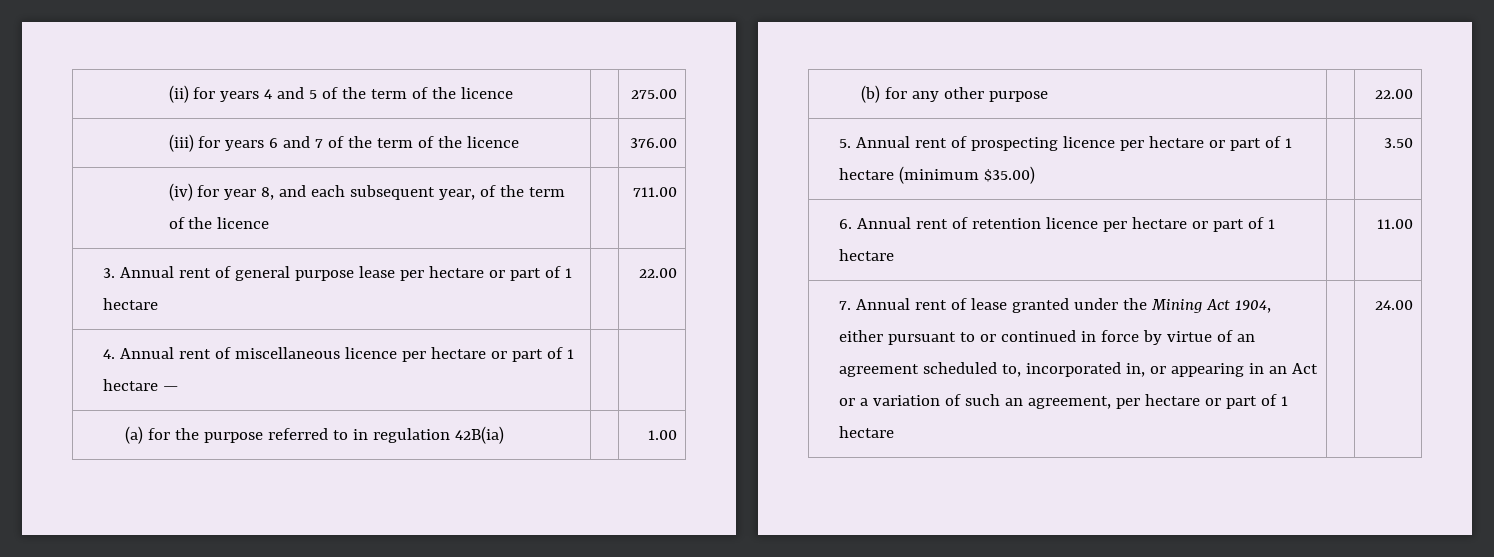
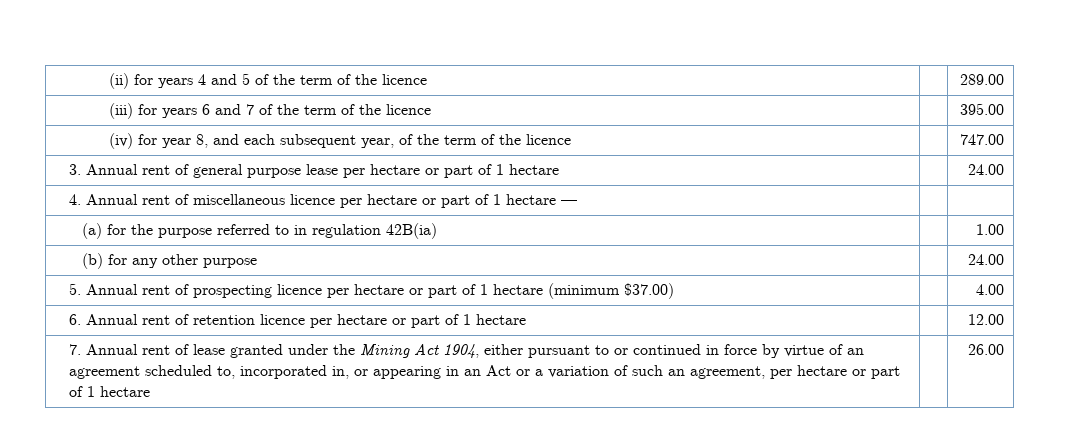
- (ii) for years 4 and 5 of the term of the licence | | 275.00
+ (ii) for years 4 and 5 of the term of the licence | | 289.00
- (iii) for years 6 and 7 of the term of the licence | | 376.00
+ (iii) for years 6 and 7 of the term of the licence | | 395.00
- (iv) for year 8, and each subsequent year, of the term of the licence | | 711.00
+ (iv) for year 8, and each subsequent year, of the term of the licence | | 747.00
- 3. Annual rent of general purpose lease per hectare or part of 1 hectare | | 22.00
+ 3. Annual rent of general purpose lease per hectare or part of 1 hectare | | 24.00
- (b) for any other purpose | | 22.00
+ (b) for any other purpose | | 24.00
- 5. Annual rent of prospecting licence per hectare or part of 1 hectare (minimum $35.00) | | 3.50
+ 5. Annual rent of prospecting licence per hectare or part of 1 hectare (minimum $37.00) | | 4.00
- 6. Annual rent of retention licence per hectare or part of 1 hectare | | 11.00
+ 6. Annual rent of retention licence per hectare or part of 1 hectare | | 12.00
- 24.00
+ 26.00

